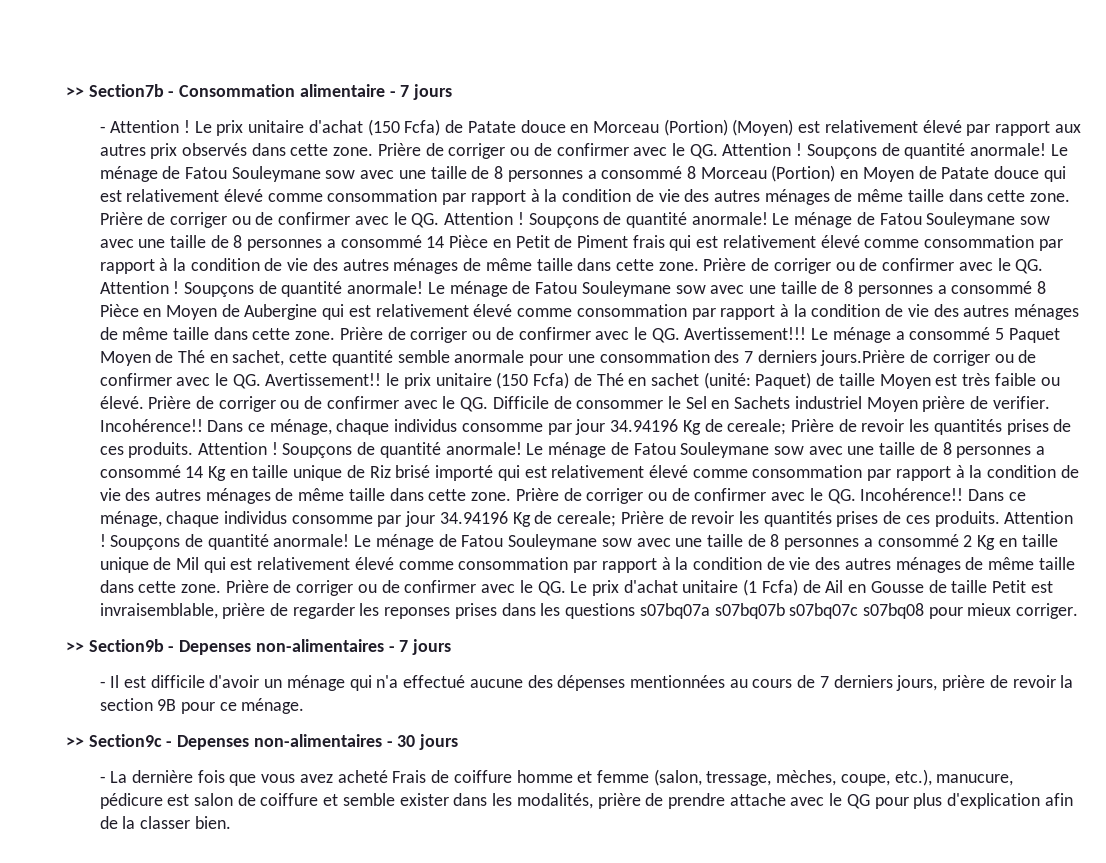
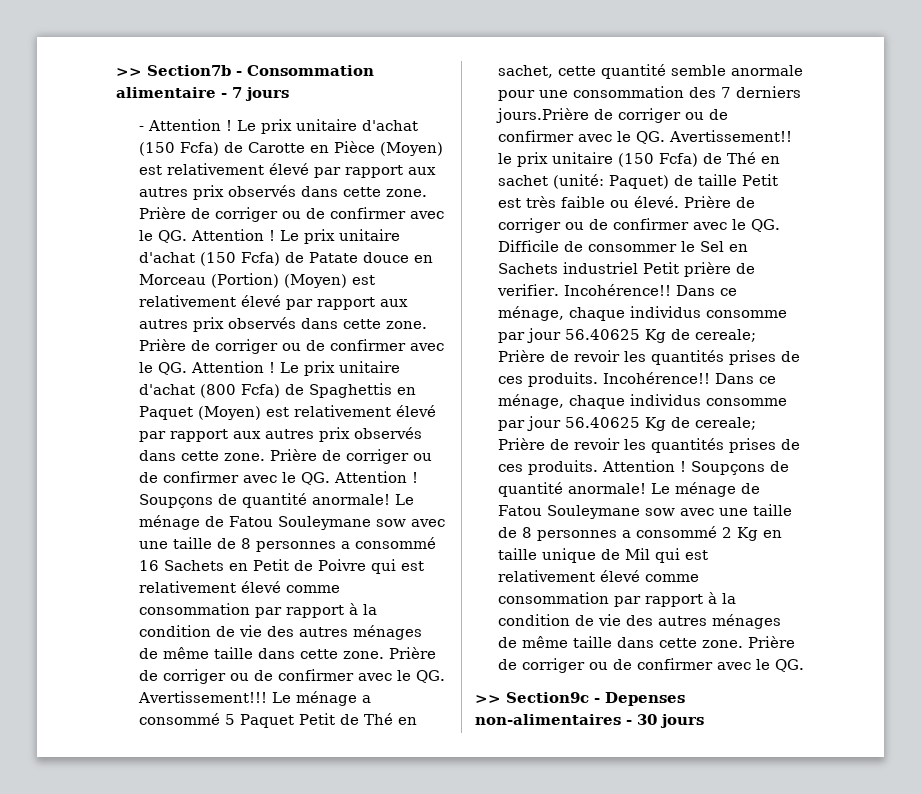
- Le prix unitaire d'achat (150 Fcfa) de Patate douce en Morceau (Portion) (Moyen) est relativement élevé par rapport aux autres prix observés dans cette zone.
+ Le prix unitaire d'achat (150 Fcfa) de Carotte en Pièce (Moyen) est relativement élevé par rapport aux autres prix observés dans cette zone. Prière de corriger ou de confirmer avec le QG. Attention ! Le prix unitaire d'achat (150 Fcfa) de Patate douce en Morceau (Portion) (Moyen) est relativement élevé par rapport aux autres prix observés dans cette zone.
+ Le prix unitaire d'achat (800 Fcfa) de Spaghettis en Paquet (Moyen) est relativement élevé par rapport aux autres prix observés dans cette zone. Prière de corriger ou de confirmer avec le QG. Attention !
- Le ménage de Fatou Souleymane sow avec une taille de 8 personnes a consommé 8 Morceau (Portion) en Moyen de Patate douce qui est relativement élevé comme consommation par rapport à la condition de vie des autres ménages de même taille dans cette zone. Prière de corriger ou de confirmer avec le QG. Attention ! Soupçons de quantité anormale! Le ménage de Fatou Souleymane sow avec une taille de 8 personnes a consommé 14 Pièce en Petit de Piment frais qui est relativement élevé comme consommation par rapport à la condition de vie des autres ménages de même taille dans cette zone. Prière de corriger ou de confirmer avec le QG. Attention ! Soupçons de quantité anormale! Le ménage de Fatou Souleymane sow avec une taille de 8 personnes a consommé 8 Pièce en Moyen de Aubergine qui est relativement élevé comme consommation par rapport à la condition de vie des autres ménages de même taille dans cette zone.
+ Le ménage de Fatou Souleymane sow avec une taille de 8 personnes a consommé 16 Sachets en Petit de Poivre qui est relativement élevé comme consommation par rapport à la condition de vie des autres ménages de même taille dans cette zone.
- Le ménage a consommé 5 Paquet Moyen de Thé en sachet, cette quantité semble anormale pour une consommation des 7 derniers jours.Prière de corriger ou de confirmer avec le QG. Avertissement!! le prix unitaire (150 Fcfa) de Thé en sachet (unité: Paquet) de taille Moyen est très faible ou élevé.
+ Le ménage a consommé 5 Paquet Petit de Thé en sachet, cette quantité semble anormale pour une consommation des 7 derniers jours.Prière de corriger ou de confirmer avec le QG. Avertissement!! le prix unitaire (150 Fcfa) de Thé en sachet (unité: Paquet) de taille Petit est très faible ou élevé.
- Prière de corriger ou de confirmer avec le QG. Difficile de consommer le Sel en Sachets industriel Moyen prière de verifier. Incohérence!! Dans ce ménage, chaque individus consomme par jour 34.94196 Kg de cereale; Prière de revoir les quantités prises de ces produits. Attention ! Soupçons de quantité anormale! Le ménage de Fatou Souleymane sow avec une taille de 8 personnes a consommé 14 Kg en taille unique de Riz brisé importé qui est relativement élevé comme consommation par rapport à la condition de vie des autres ménages de même taille dans cette zone. Prière de corriger ou de confirmer avec le QG. Incohérence!! Dans ce ménage, chaque individus consomme par jour 34.94196 Kg de cereale; Prière de revoir les quantités prises de ces produits.
+ Prière de corriger ou de confirmer avec le QG. Difficile de consommer le Sel en Sachets industriel Petit prière de verifier. Incohérence!! Dans ce ménage, chaque individus consomme par jour 56.40625 Kg de cereale; Prière de revoir les quantités prises de ces produits. Incohérence!! Dans ce ménage, chaque individus consomme par jour 56.40625 Kg de cereale; Prière de revoir les quantités prises de ces produits.
- Le ménage de Fatou Souleymane sow avec une taille de 8 personnes a consommé 2 Kg en taille unique de Mil qui est relativement élevé comme consommation par rapport à la condition de vie des autres ménages de même taille dans cette zone. Prière de corriger ou de confirmer avec le QG. Le prix d'achat unitaire (1 Fcfa) de Ail en Gousse de taille Petit est invraisemblable, prière de regarder les reponses prises dans les questions s07bq07a s07bq07b s07bq07c s07bq08 pour mieux corriger.
- >> Section9b - Depenses non-alimentaires - 7 jours
- - Il est difficile d'avoir un ménage qui n'a effectué aucune des dépenses mentionnées au cours de 7 derniers jours, prière de revoir la section 9B pour ce ménage.
+ Le ménage de Fatou Souleymane sow avec une taille de 8 personnes a consommé 2 Kg en taille unique de Mil qui est relativement élevé comme consommation par rapport à la condition de vie des autres ménages de même taille dans cette zone. Prière de corriger ou de confirmer avec le QG.
- - La dernière fois que vous avez acheté Frais de coiffure homme et femme (salon, tressage, mèches, coupe, etc.), manucure, pédicure est salon de coiffure et semble exister dans les modalités, prière de prendre attache avec le QG pour plus d'explication afin de la classer bien.

